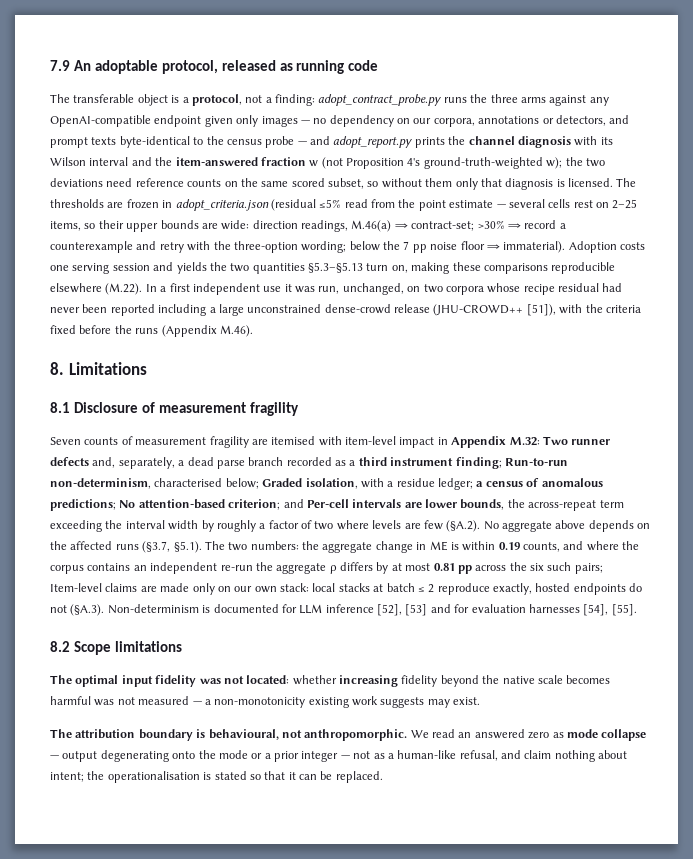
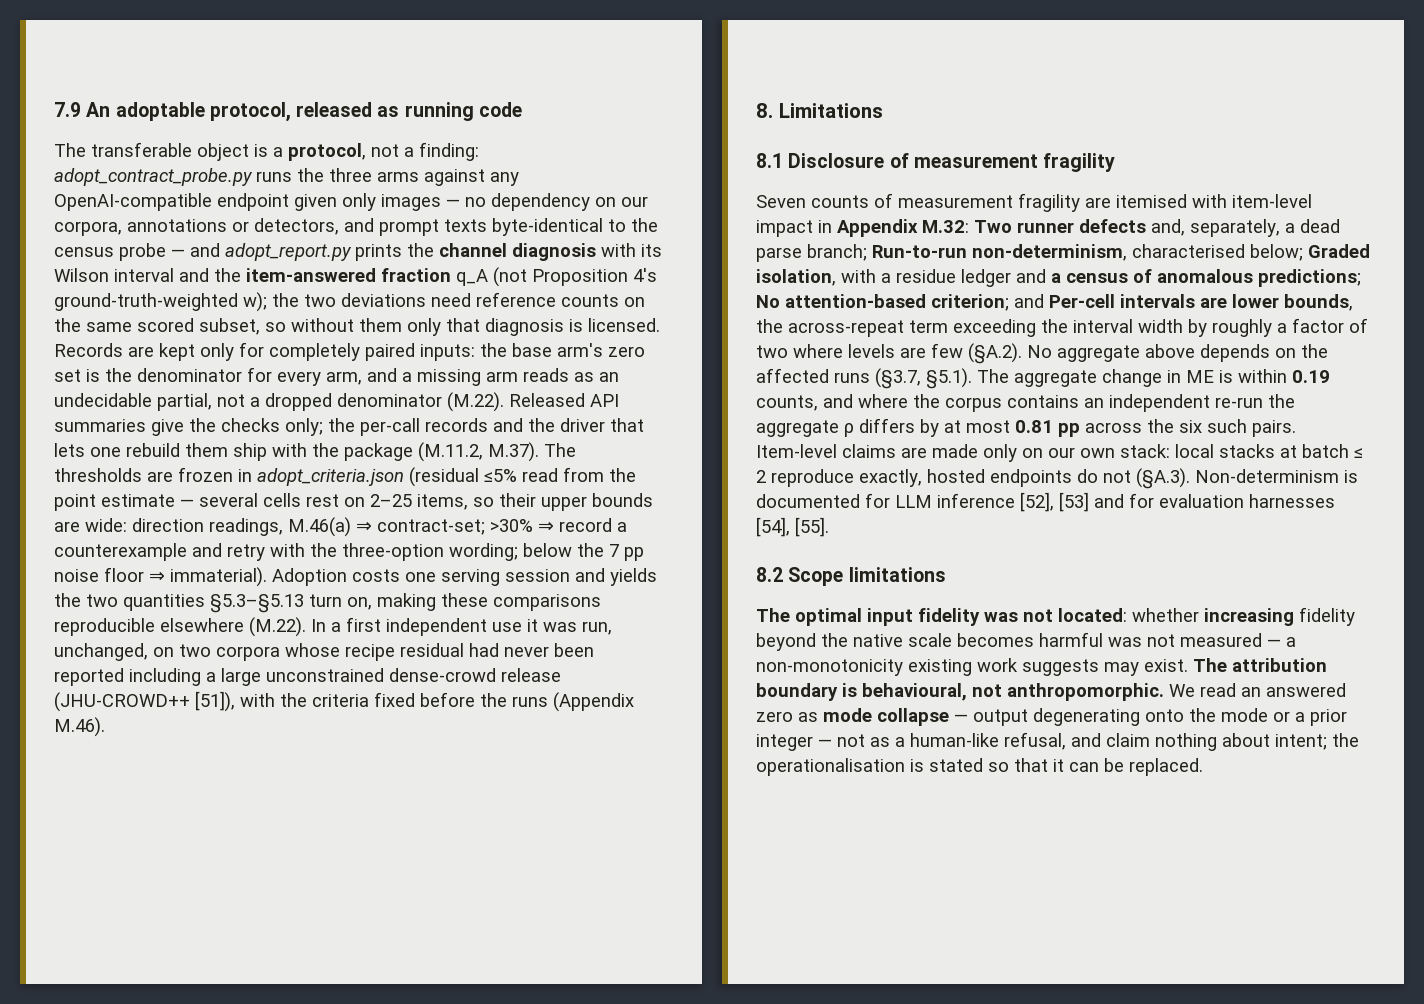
- adopt_contract_probe.py runs the three arms against any OpenAI-compatible endpoint given only images — no dependency on our corpora, annotations or detectors, and prompt texts byte-identical to the census probe — and adopt_report.py prints the channel diagnosis with its Wilson interval and the item-answered fraction w (not Proposition 4's ground-truth-weighted w);
+ adopt_contract_probe.py runs the three arms against any OpenAI-compatible endpoint given only images — no dependency on our corpora, annotations or detectors, and prompt texts byte-identical to the census probe — and adopt_report.py prints the channel diagnosis with its Wilson interval and the item-answered fraction q_A (not Proposition 4's ground-truth-weighted w);
- The thresholds are frozen in adopt_criteria.json (residual ≤5% read from the point estimate — several cells rest on 2–25 items, so their upper bounds are wide: direction readings, M.46(a) ⇒ contract-set; >30% ⇒ record a counterexample and retry with the three-option wording; below the 7 pp noise floor ⇒ immaterial).
+ Records are kept only for completely paired inputs: the base arm's zero set is the denominator for every arm, and a missing arm reads as an undecidable partial, not a dropped denominator (M.22). Released API summaries give the checks only; the per-call records and the driver that lets one rebuild them ship with the package (M.11.2, M.37). The thresholds are frozen in adopt_criteria.json (residual ≤5% read from the point estimate — several cells rest on 2–25 items, so their upper bounds are wide: direction readings, M.46(a) ⇒ contract-set; >30% ⇒ record a counterexample and retry with the three-option wording; below the 7 pp noise floor ⇒ immaterial).
- Two runner defects and, separately, a dead parse branch recorded as a third instrument finding;
+ Two runner defects and, separately, a dead parse branch;
- Graded isolation, with a residue ledger; a census of anomalous predictions;
+ Graded isolation, with a residue ledger and a census of anomalous predictions;
- and Per-cell intervals are lower bounds, the across-repeat term exceeding the interval width by roughly a factor of two where levels are few (§A.2). No aggregate above depends on the affected runs (§3.7, §5.1). The two numbers: the aggregate change in ME is within 0.19 counts, and where the corpus contains an independent re-run the aggregate ρ differs by at most 0.81 pp across the six such pairs;
+ and Per-cell intervals are lower bounds, the across-repeat term exceeding the interval width by roughly a factor of two where levels are few (§A.2). No aggregate above depends on the affected runs (§3.7, §5.1). The aggregate change in ME is within 0.19 counts, and where the corpus contains an independent re-run the aggregate ρ differs by at most 0.81 pp across the six such pairs.
- The optimal input fidelity was not located: whether increasing fidelity beyond the native scale becomes harmful was not measured — a non-monotonicity existing work suggests may exist.
- The attribution boundary is behavioural, not anthropomorphic.
+ The optimal input fidelity was not located: whether increasing fidelity beyond the native scale becomes harmful was not measured — a non-monotonicity existing work suggests may exist. The attribution boundary is behavioural, not anthropomorphic.

